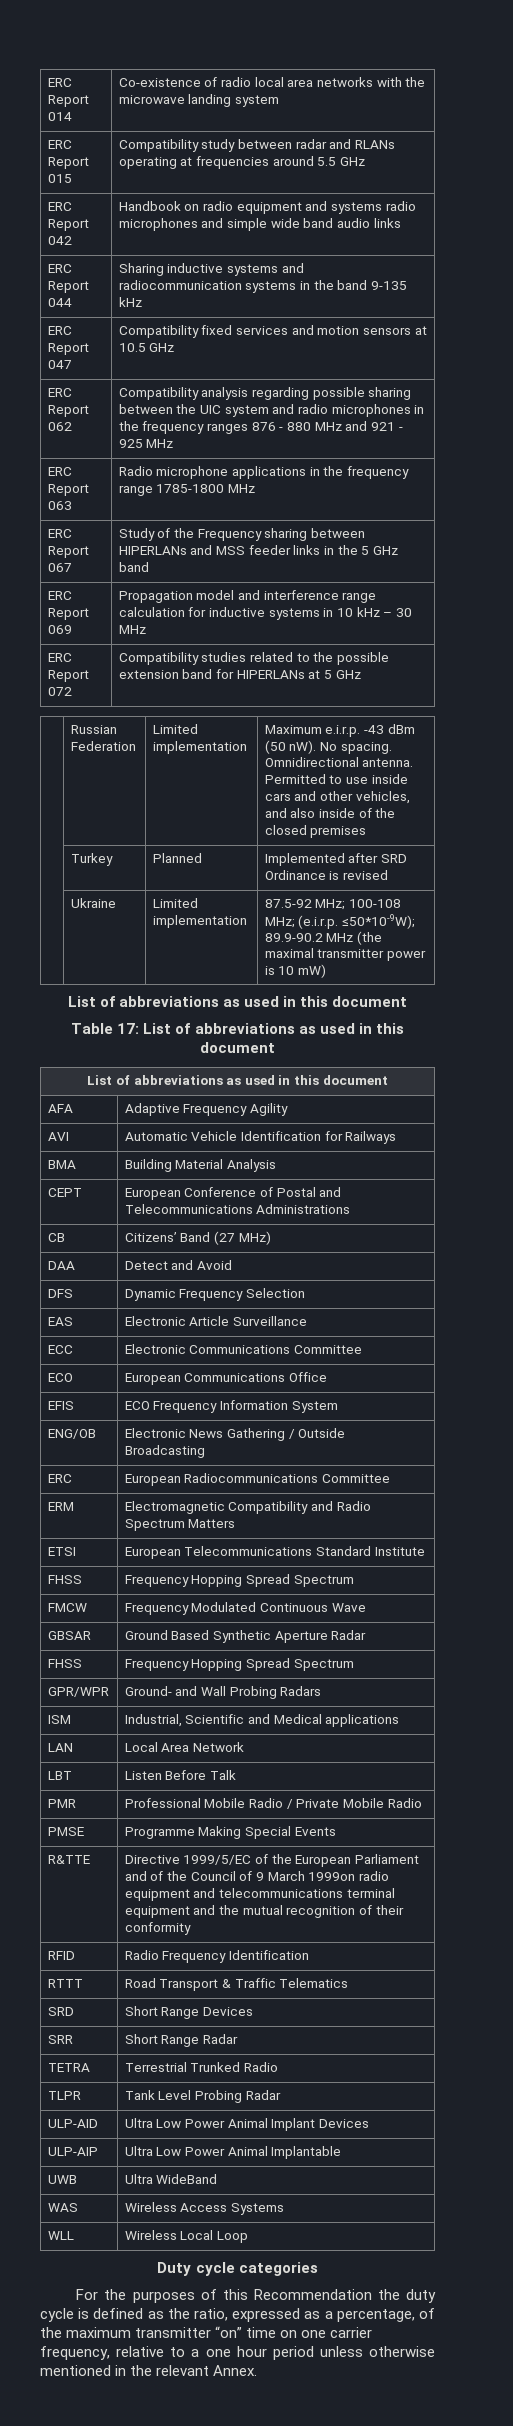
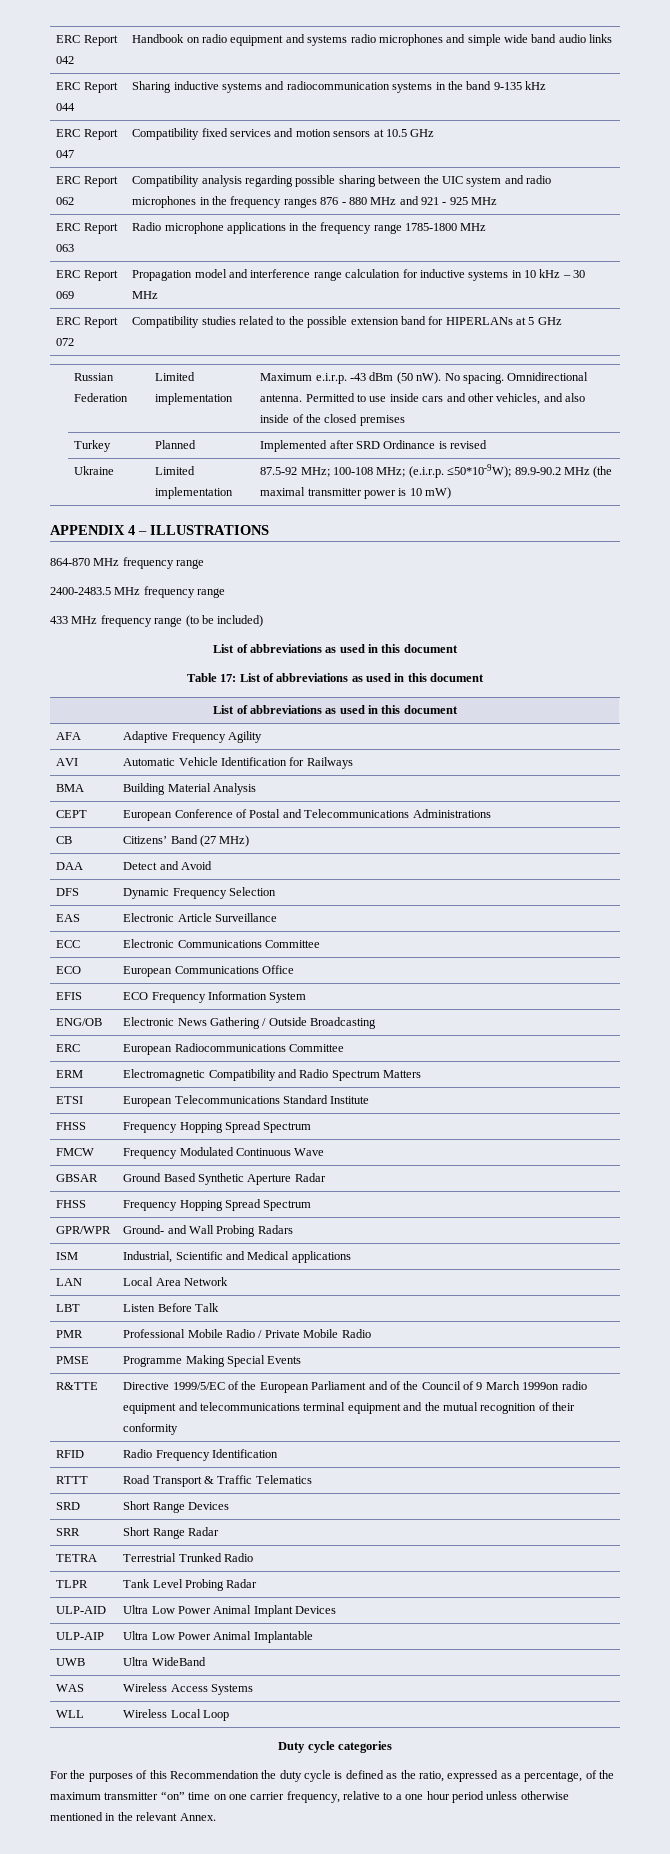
- ERC Report 014 | Co-existence of radio local area networks with the microwave landing system
- ERC Report 015 | Compatibility study between radar and RLANs operating at frequencies around 5.5 GHz
- ERC Report 067 | Study of the Frequency sharing between HIPERLANs and MSS feeder links in the 5 GHz band
+ APPENDIX 4 – ILLUSTRATIONS
+ 864-870 MHz frequency range
+ 2400-2483.5 MHz frequency range
+ 433 MHz frequency range (to be included)

